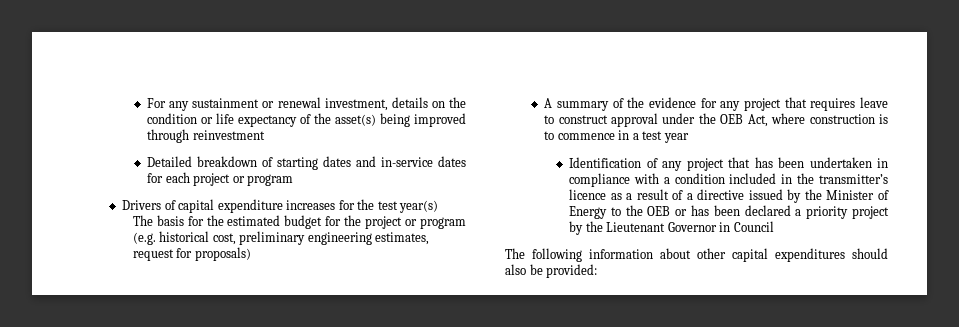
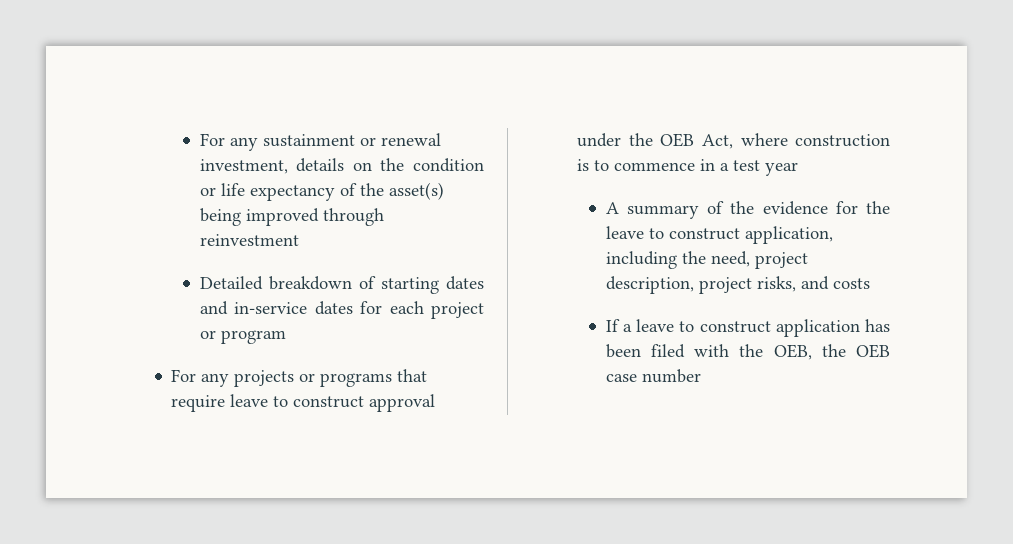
- Drivers of capital expenditure increases for the test year(s)
- The basis for the estimated budget for the project or program (e.g. historical cost, preliminary engineering estimates, request for proposals)
- A summary of the evidence for any project that requires leave to construct approval under the OEB Act, where construction is to commence in a test year
+ For any projects or programs that require leave to construct approval under the OEB Act, where construction is to commence in a test year
- Identification of any project that has been undertaken in compliance with a condition included in the transmitter’s licence as a result of a directive issued by the Minister of Energy to the OEB or has been declared a priority project by the Lieutenant Governor in Council
- The following information about other capital expenditures should also be provided:
+ A summary of the evidence for the leave to construct application, including the need, project description, project risks, and costs
+ If a leave to construct application has been filed with the OEB, the OEB case number

